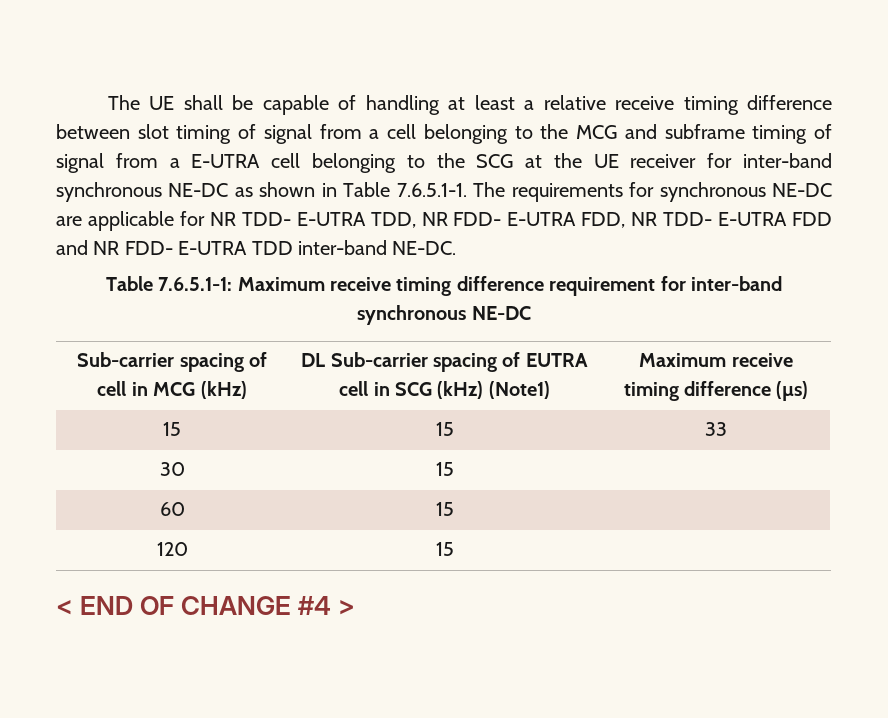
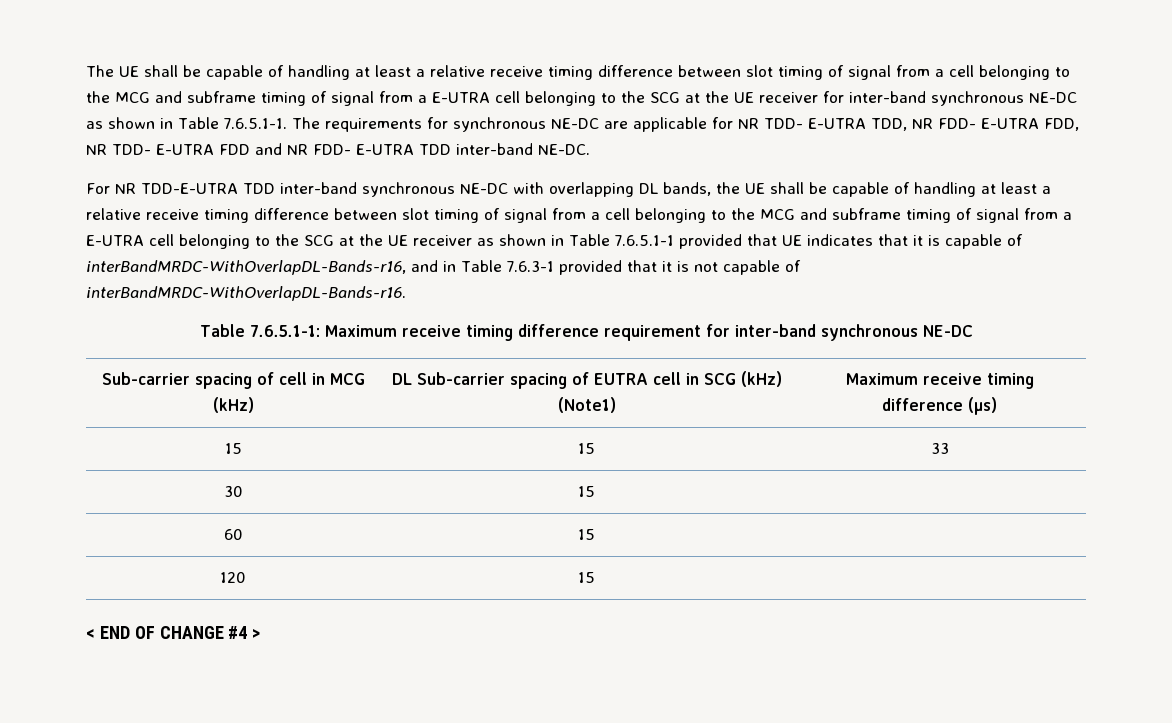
+ For NR TDD-E-UTRA TDD inter-band synchronous NE-DC with overlapping DL bands, the UE shall be capable of handling at least a relative receive timing difference between slot timing of signal from a cell belonging to the MCG and subframe timing of signal from a E-UTRA cell belonging to the SCG at the UE receiver as shown in Table 7.6.5.1-1 provided that UE indicates that it is capable of interBandMRDC-WithOverlapDL-Bands-r16, and in Table 7.6.3-1 provided that it is not capable of interBandMRDC-WithOverlapDL-Bands-r16.

